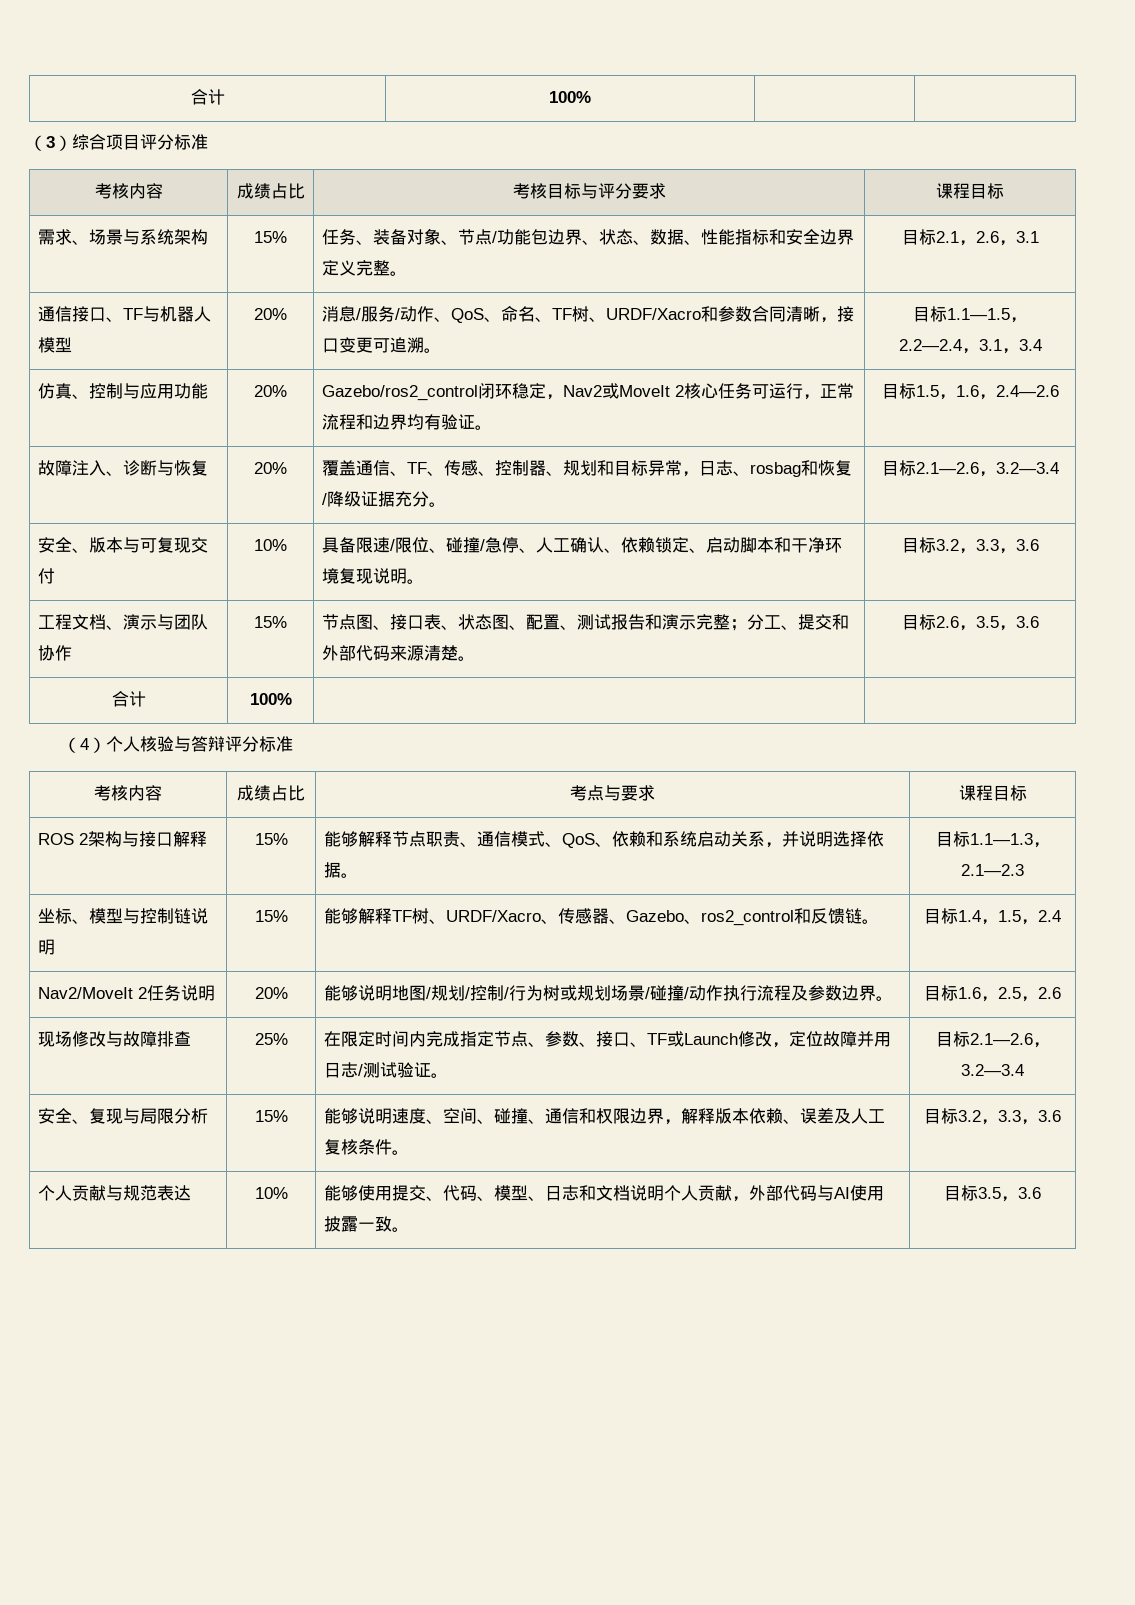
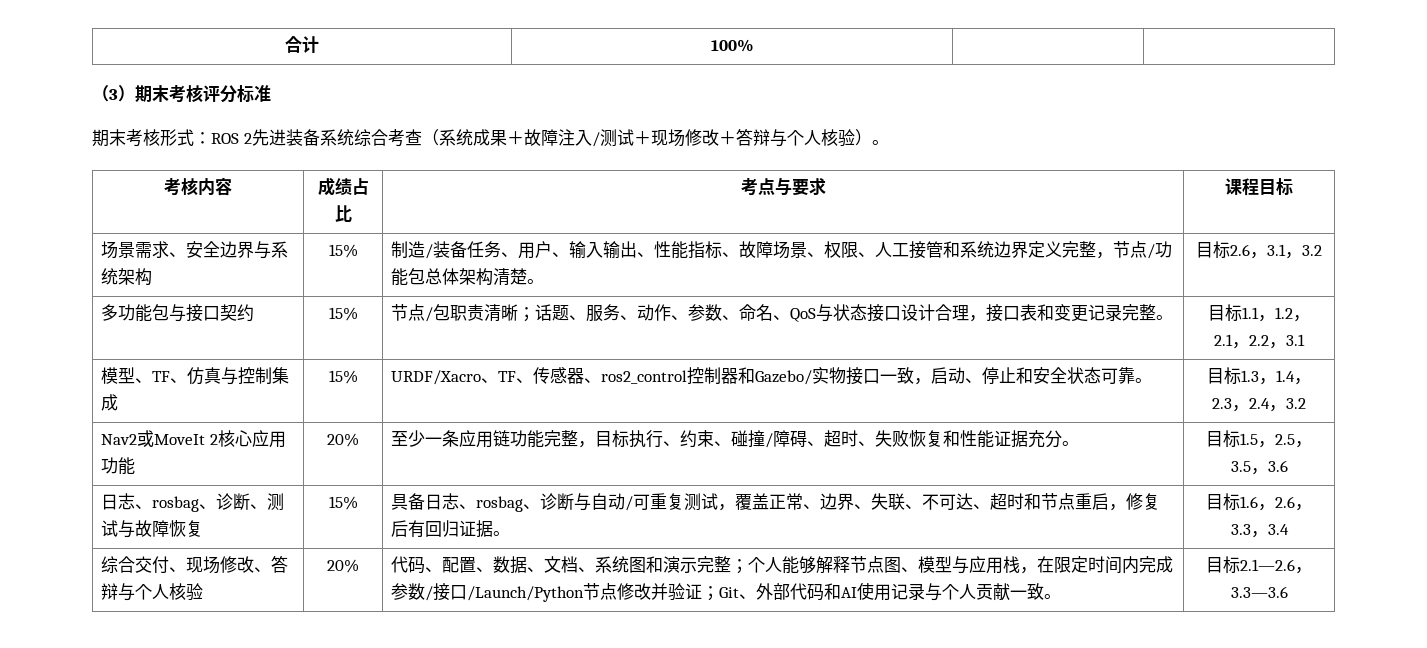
- （3）综合项目评分标准
- 考核内容 | 成绩占比 | 考核目标与评分要求 | 课程目标
- 需求、场景与系统架构 | 15% | 任务、装备对象、节点/功能包边界、状态、数据、性能指标和安全边界定义完整。 | 目标2.1，2.6，3.1
- 通信接口、TF与机器人模型 | 20% | 消息/服务/动作、QoS、命名、TF树、URDF/Xacro和参数合同清晰，接口变更可追溯。 | 目标1.1—1.5，2.2—2.4，3.1，3.4
- 仿真、控制与应用功能 | 20% | Gazebo/ros2_control闭环稳定，Nav2或MoveIt 2核心任务可运行，正常流程和边界均有验证。 | 目标1.5，1.6，2.4—2.6
- 故障注入、诊断与恢复 | 20% | 覆盖通信、TF、传感、控制器、规划和目标异常，日志、rosbag和恢复/降级证据充分。 | 目标2.1—2.6，3.2—3.4
- 安全、版本与可复现交付 | 10% | 具备限速/限位、碰撞/急停、人工确认、依赖锁定、启动脚本和干净环境复现说明。 | 目标3.2，3.3，3.6
- 工程文档、演示与团队协作 | 15% | 节点图、接口表、状态图、配置、测试报告和演示完整；分工、提交和外部代码来源清楚。 | 目标2.6，3.5，3.6
- 合计 | 100% | |
- （4）个人核验与答辩评分标准
+ （3）期末考核评分标准
+ 期末考核形式：ROS 2先进装备系统综合考查（系统成果＋故障注入/测试＋现场修改＋答辩与个人核验）。
- ROS 2架构与接口解释 | 15% | 能够解释节点职责、通信模式、QoS、依赖和系统启动关系，并说明选择依据。 | 目标1.1—1.3，2.1—2.3
- 坐标、模型与控制链说明 | 15% | 能够解释TF树、URDF/Xacro、传感器、Gazebo、ros2_control和反馈链。 | 目标1.4，1.5，2.4
- Nav2/MoveIt 2任务说明 | 20% | 能够说明地图/规划/控制/行为树或规划场景/碰撞/动作执行流程及参数边界。 | 目标1.6，2.5，2.6
- 现场修改与故障排查 | 25% | 在限定时间内完成指定节点、参数、接口、TF或Launch修改，定位故障并用日志/测试验证。 | 目标2.1—2.6，3.2—3.4
- 安全、复现与局限分析 | 15% | 能够说明速度、空间、碰撞、通信和权限边界，解释版本依赖、误差及人工复核条件。 | 目标3.2，3.3，3.6
- 个人贡献与规范表达 | 10% | 能够使用提交、代码、模型、日志和文档说明个人贡献，外部代码与AI使用披露一致。 | 目标3.5，3.6
+ 场景需求、安全边界与系统架构 | 15% | 制造/装备任务、用户、输入输出、性能指标、故障场景、权限、人工接管和系统边界定义完整，节点/功能包总体架构清楚。 | 目标2.6，3.1，3.2
+ 多功能包与接口契约 | 15% | 节点/包职责清晰；话题、服务、动作、参数、命名、QoS与状态接口设计合理，接口表和变更记录完整。 | 目标1.1，1.2，2.1，2.2，3.1
+ 模型、TF、仿真与控制集成 | 15% | URDF/Xacro、TF、传感器、ros2_control控制器和Gazebo/实物接口一致，启动、停止和安全状态可靠。 | 目标1.3，1.4，2.3，2.4，3.2
+ Nav2或MoveIt 2核心应用功能 | 20% | 至少一条应用链功能完整，目标执行、约束、碰撞/障碍、超时、失败恢复和性能证据充分。 | 目标1.5，2.5，3.5，3.6
+ 日志、rosbag、诊断、测试与故障恢复 | 15% | 具备日志、rosbag、诊断与自动/可重复测试，覆盖正常、边界、失联、不可达、超时和节点重启，修复后有回归证据。 | 目标1.6，2.6，3.3，3.4
+ 综合交付、现场修改、答辩与个人核验 | 20% | 代码、配置、数据、文档、系统图和演示完整；个人能够解释节点图、模型与应用栈，在限定时间内完成参数/接口/Launch/Python节点修改并验证；Git、外部代码和AI使用记录与个人贡献一致。 | 目标2.1—2.6，3.3—3.6

